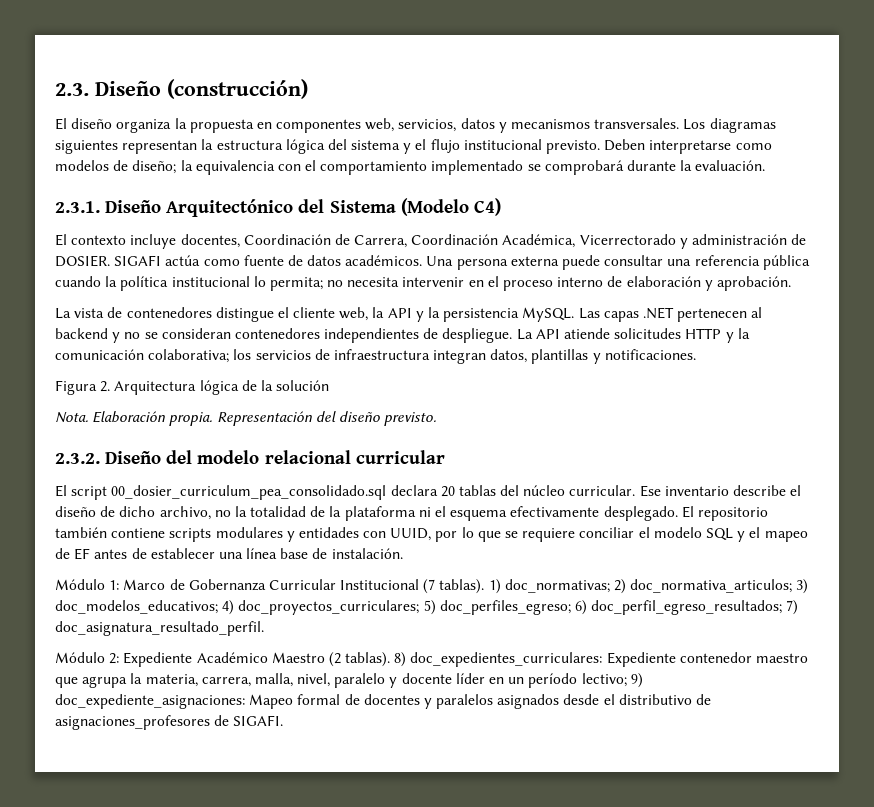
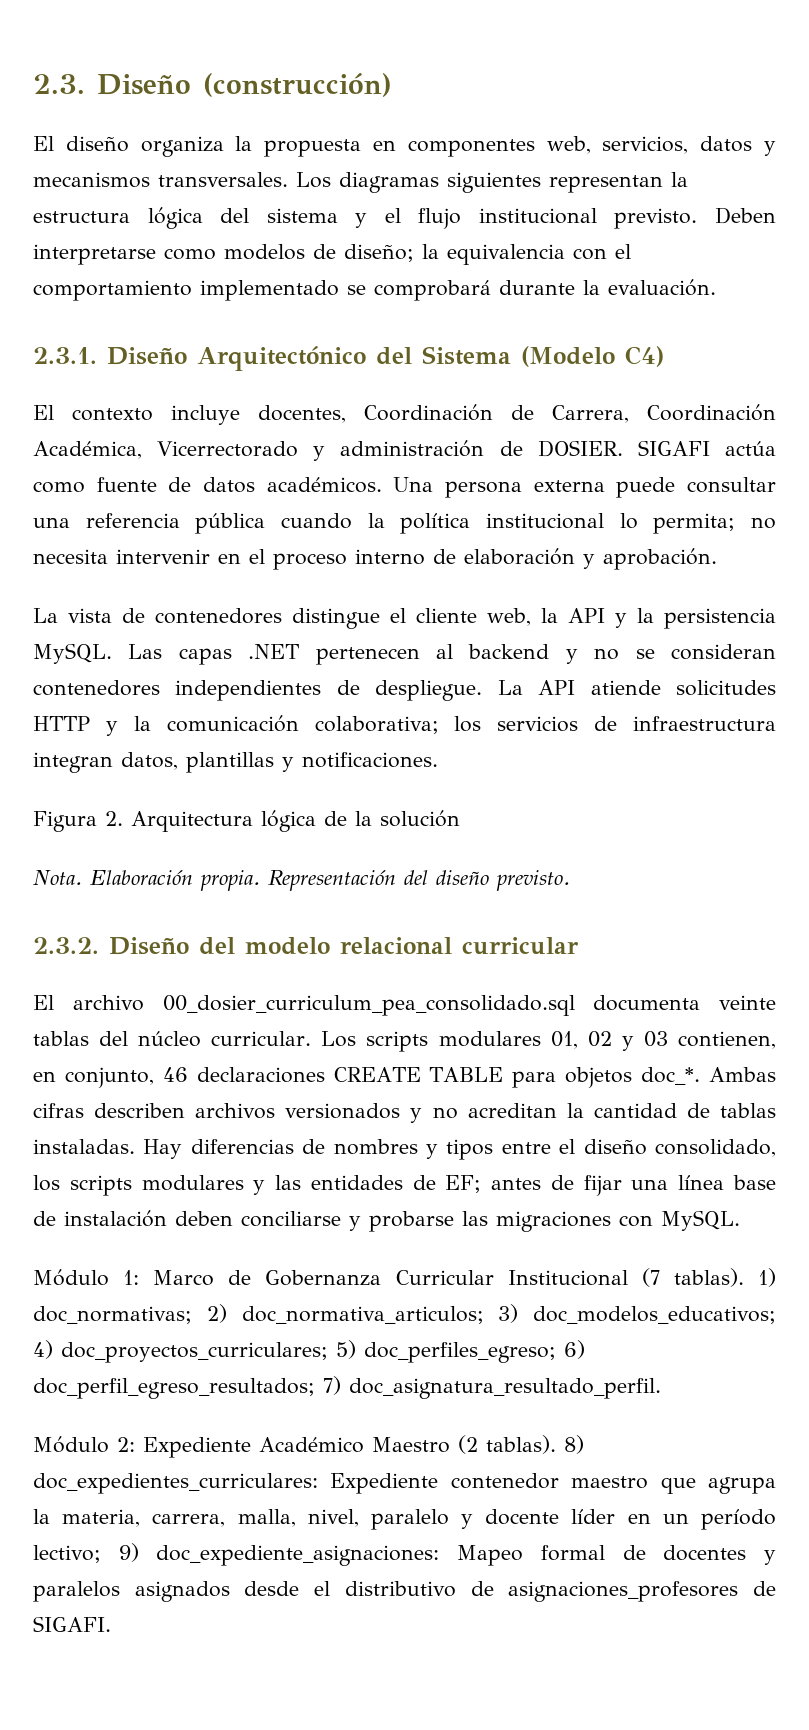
- El script 00_dosier_curriculum_pea_consolidado.sql declara 20 tablas del núcleo curricular. Ese inventario describe el diseño de dicho archivo, no la totalidad de la plataforma ni el esquema efectivamente desplegado. El repositorio también contiene scripts modulares y entidades con UUID, por lo que se requiere conciliar el modelo SQL y el mapeo de EF antes de establecer una línea base de instalación.
+ El archivo 00_dosier_curriculum_pea_consolidado.sql documenta veinte tablas del núcleo curricular. Los scripts modulares 01, 02 y 03 contienen, en conjunto, 46 declaraciones CREATE TABLE para objetos doc_*. Ambas cifras describen archivos versionados y no acreditan la cantidad de tablas instaladas. Hay diferencias de nombres y tipos entre el diseño consolidado, los scripts modulares y las entidades de EF; antes de fijar una línea base de instalación deben conciliarse y probarse las migraciones con MySQL.

